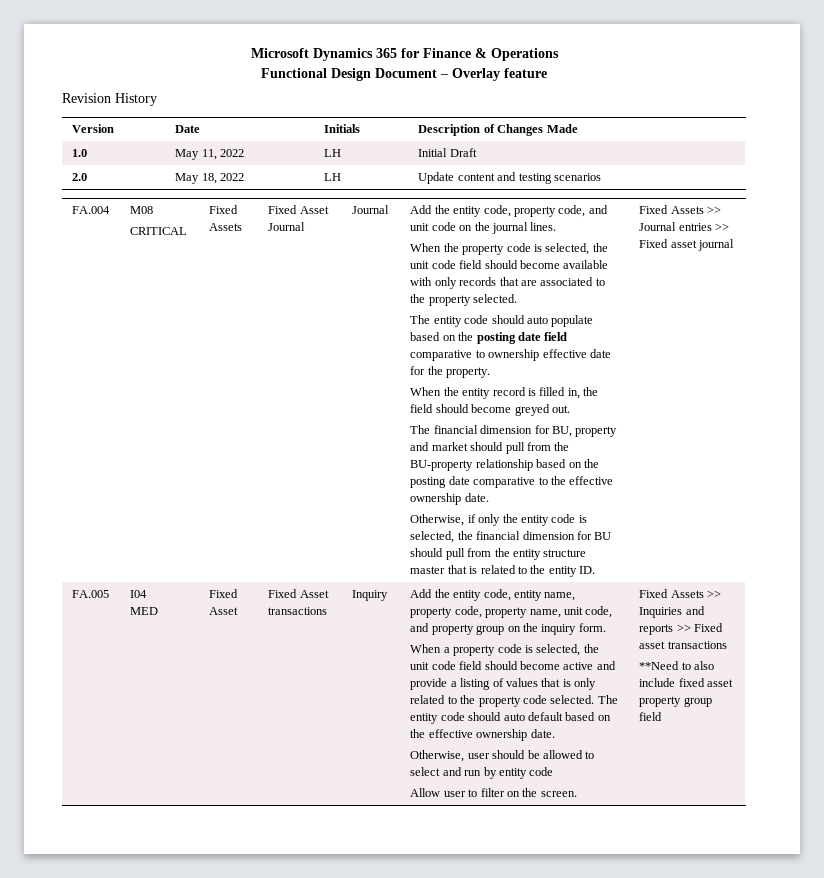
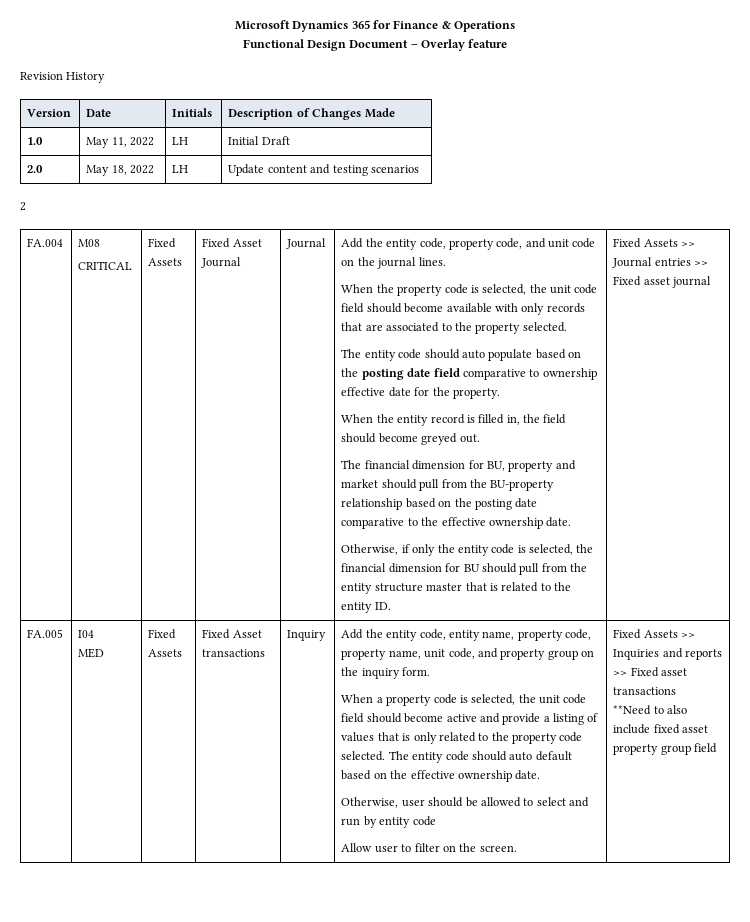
+ 2
- MED | Fixed Asset
+ MED | Fixed Assets

